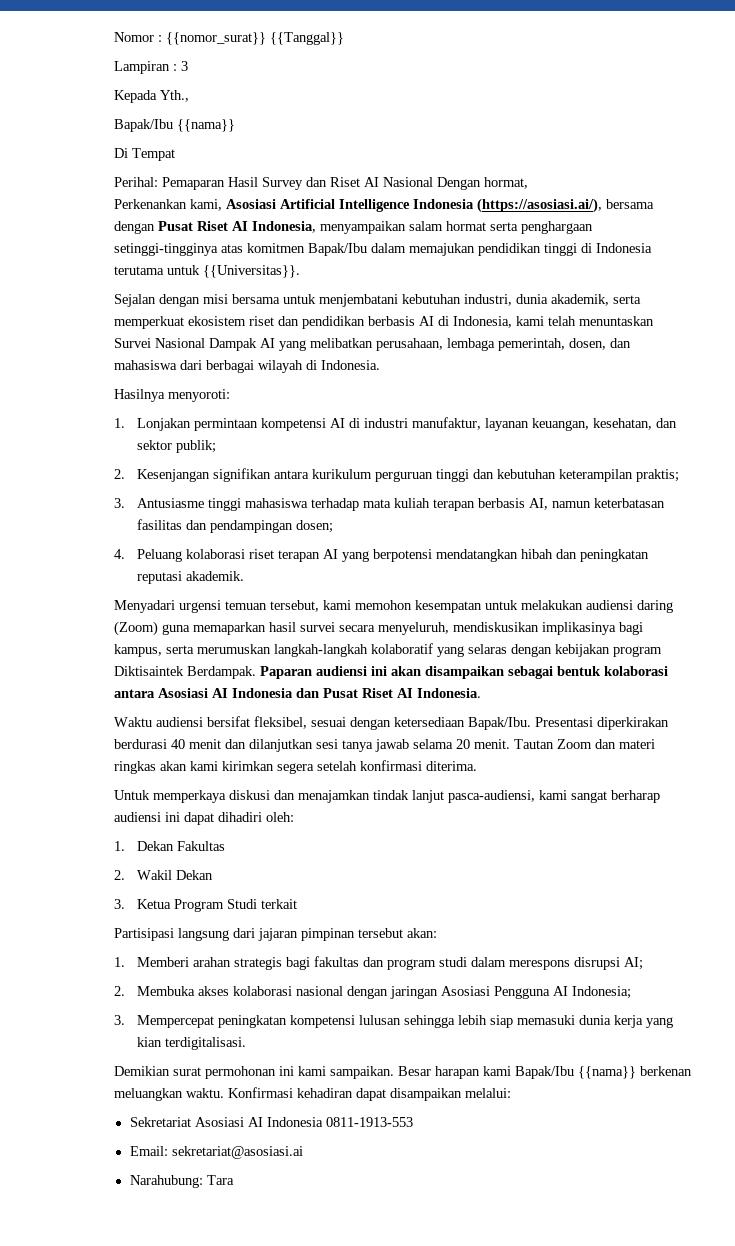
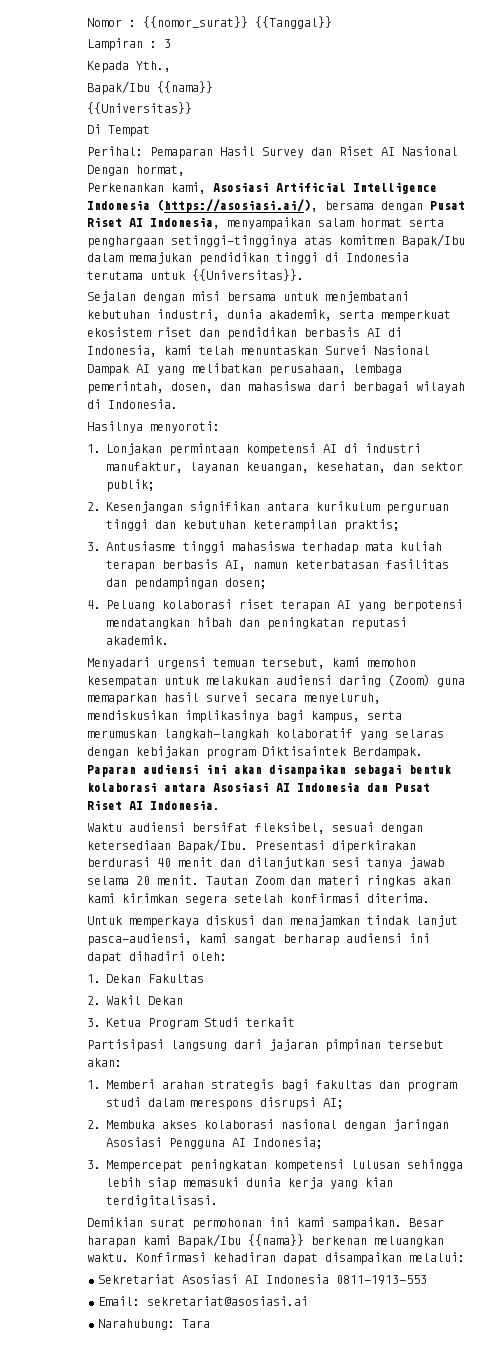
+ {{Universitas}}

